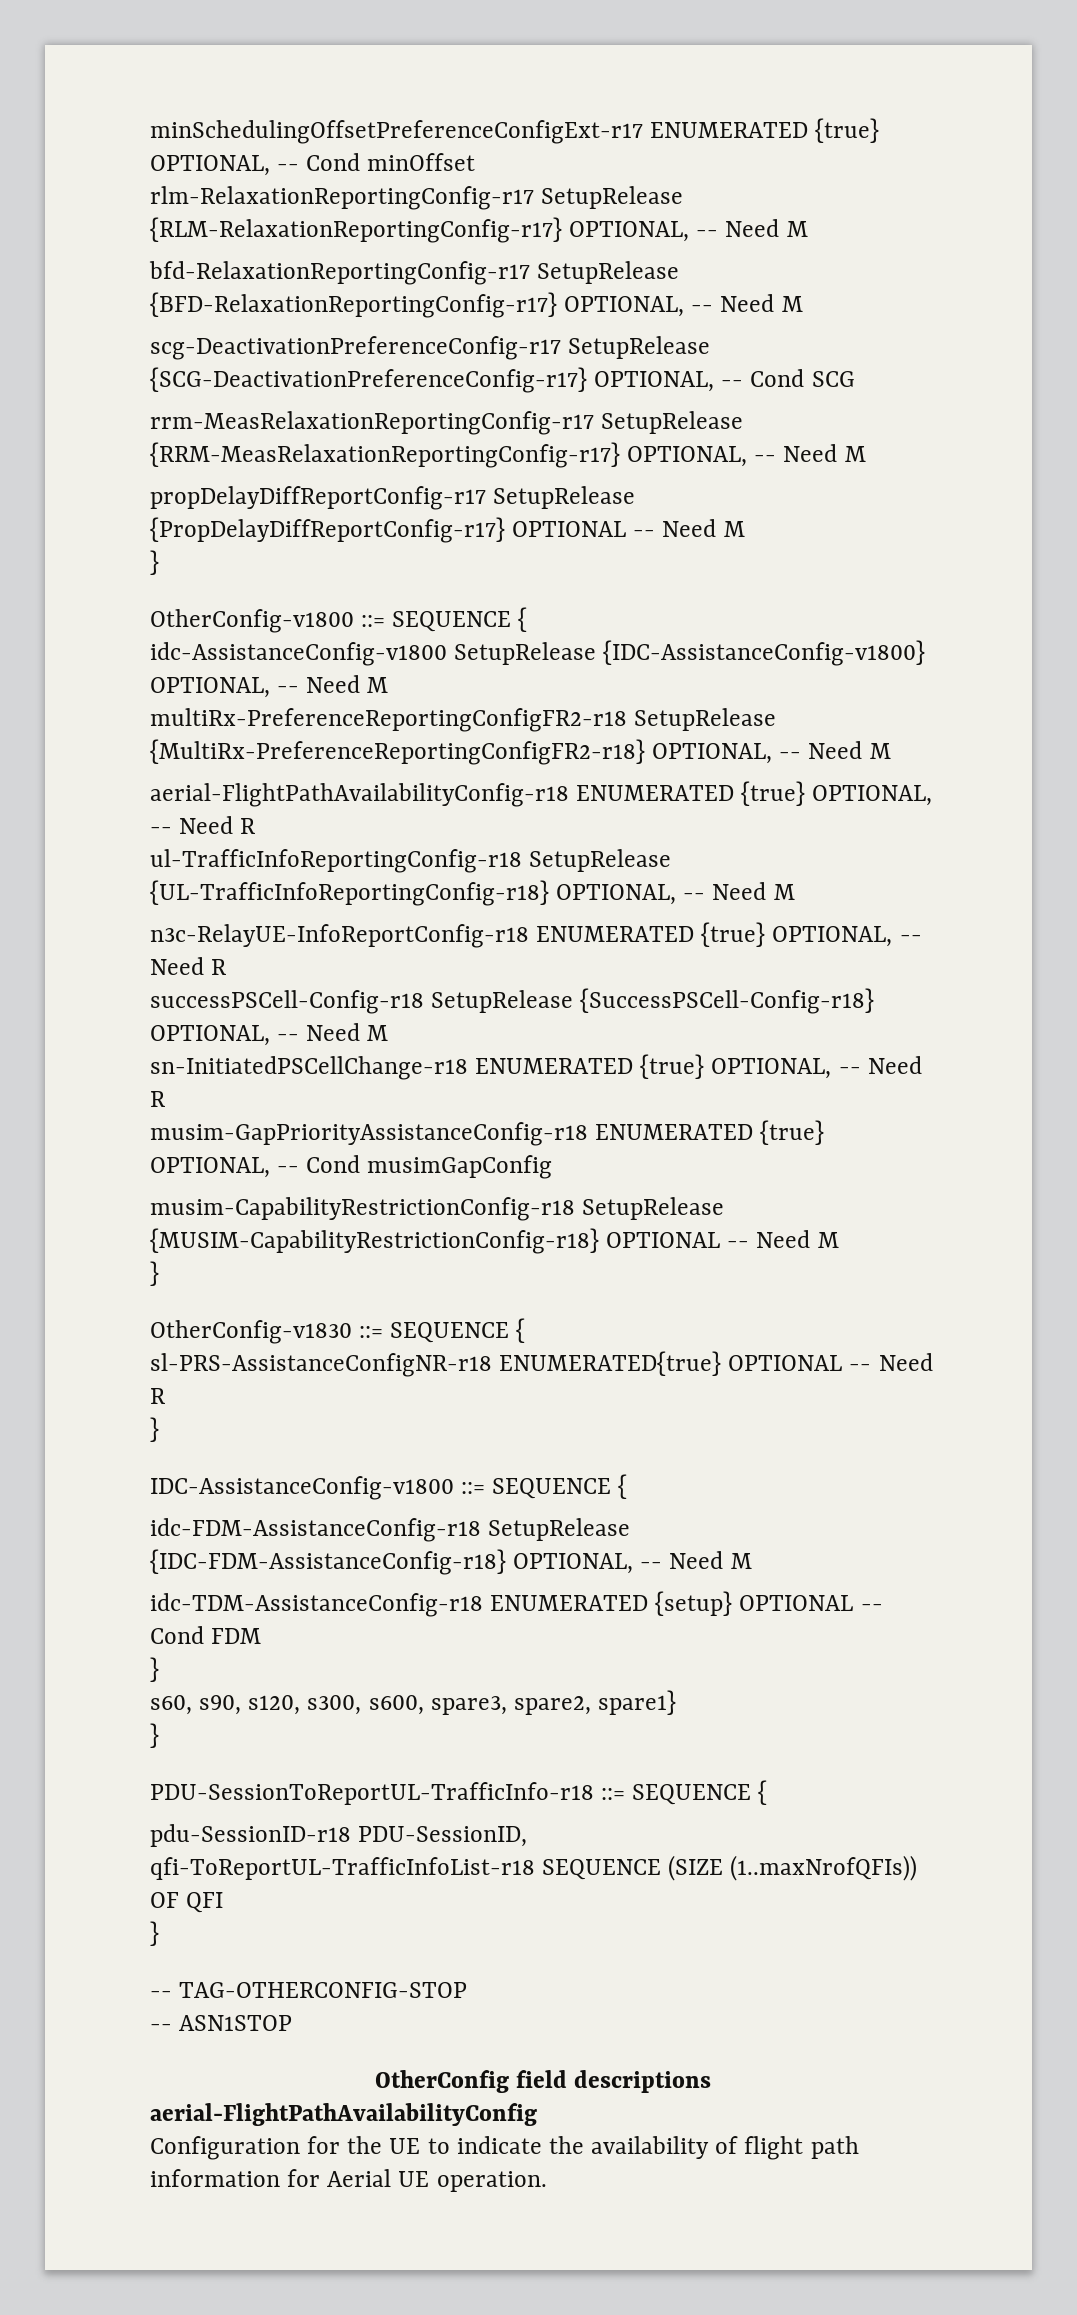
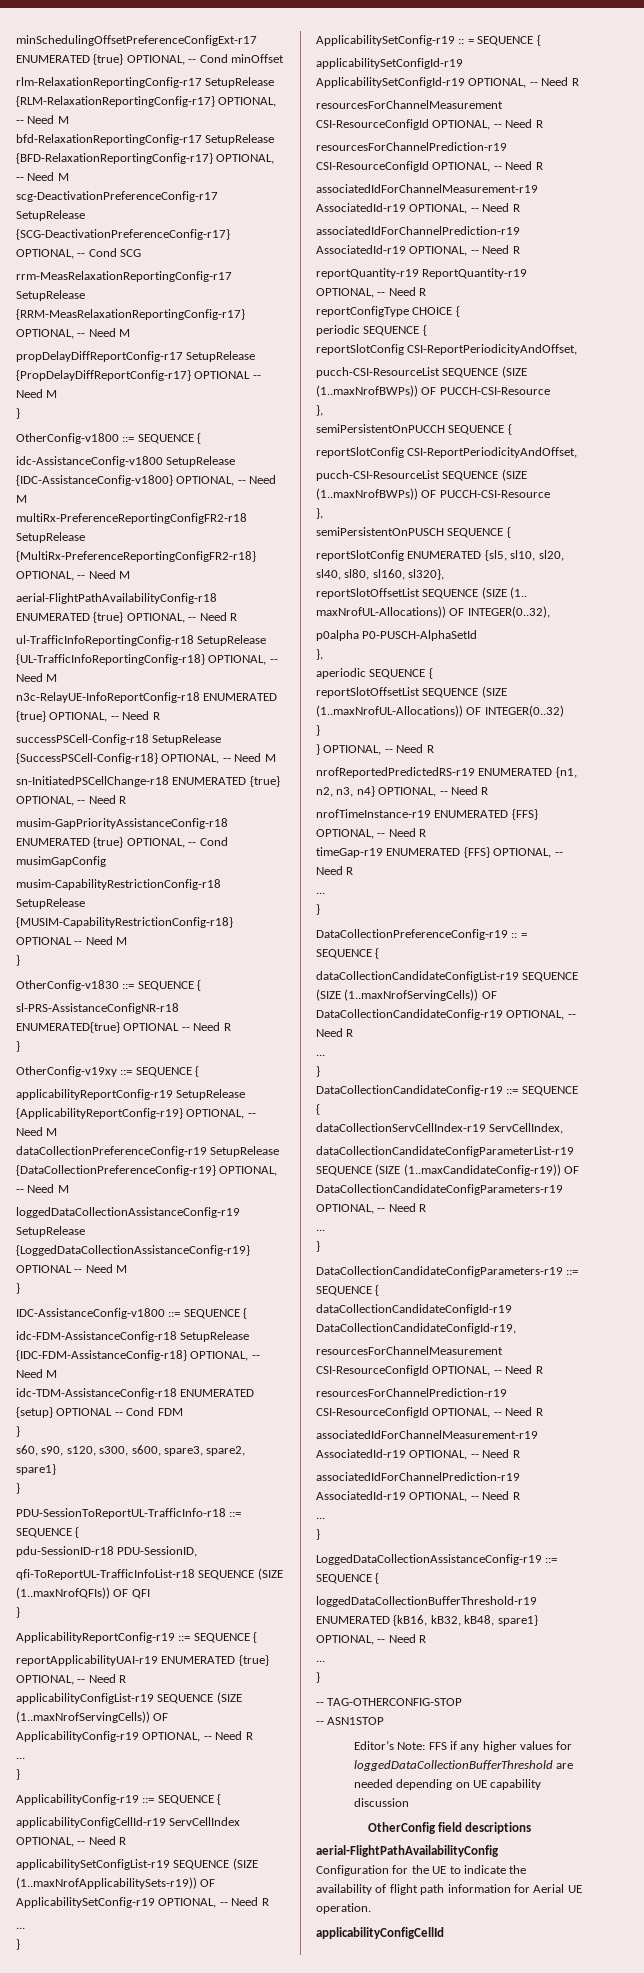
+ OtherConfig-v19xy ::= SEQUENCE {
+ applicabilityReportConfig-r19 SetupRelease {ApplicabilityReportConfig-r19} OPTIONAL, -- Need M
+ dataCollectionPreferenceConfig-r19 SetupRelease {DataCollectionPreferenceConfig-r19} OPTIONAL, -- Need M
+ loggedDataCollectionAssistanceConfig-r19 SetupRelease {LoggedDataCollectionAssistanceConfig-r19} OPTIONAL -- Need M
+ }
+ ApplicabilityReportConfig-r19 ::= SEQUENCE {
+ reportApplicabilityUAI-r19 ENUMERATED {true} OPTIONAL, -- Need R
+ applicabilityConfigList-r19 SEQUENCE (SIZE (1..maxNrofServingCells)) OF ApplicabilityConfig-r19 OPTIONAL, -- Need R
+ ...
+ }
+ ApplicabilityConfig-r19 ::= SEQUENCE {
+ applicabilityConfigCellId-r19 ServCellIndex OPTIONAL, -- Need R
+ applicabilitySetConfigList-r19 SEQUENCE (SIZE (1..maxNrofApplicabilitySets-r19)) OF ApplicabilitySetConfig-r19 OPTIONAL, -- Need R
+ ...
+ }
+ ApplicabilitySetConfig-r19 :: = SEQUENCE {
+ applicabilitySetConfigId-r19 ApplicabilitySetConfigId-r19 OPTIONAL, -- Need R
+ resourcesForChannelMeasurement CSI-ResourceConfigId OPTIONAL, -- Need R
+ resourcesForChannelPrediction-r19 CSI-ResourceConfigId OPTIONAL, -- Need R
+ associatedIdForChannelMeasurement-r19 AssociatedId-r19 OPTIONAL, -- Need R
+ associatedIdForChannelPrediction-r19 AssociatedId-r19 OPTIONAL, -- Need R
+ reportQuantity-r19 ReportQuantity-r19 OPTIONAL, -- Need R
+ reportConfigType CHOICE {
+ periodic SEQUENCE {
+ reportSlotConfig CSI-ReportPeriodicityAndOffset,
+ pucch-CSI-ResourceList SEQUENCE (SIZE (1..maxNrofBWPs)) OF PUCCH-CSI-Resource
+ },
+ semiPersistentOnPUCCH SEQUENCE {
+ reportSlotConfig CSI-ReportPeriodicityAndOffset,
+ pucch-CSI-ResourceList SEQUENCE (SIZE (1..maxNrofBWPs)) OF PUCCH-CSI-Resource
+ },
+ semiPersistentOnPUSCH SEQUENCE {
+ reportSlotConfig ENUMERATED {sl5, sl10, sl20, sl40, sl80, sl160, sl320},
+ reportSlotOffsetList SEQUENCE (SIZE (1.. maxNrofUL-Allocations)) OF INTEGER(0..32),
+ p0alpha P0-PUSCH-AlphaSetId
+ },
+ aperiodic SEQUENCE {
+ reportSlotOffsetList SEQUENCE (SIZE (1..maxNrofUL-Allocations)) OF INTEGER(0..32)
+ }
+ } OPTIONAL, -- Need R
+ nrofReportedPredictedRS-r19 ENUMERATED {n1, n2, n3, n4} OPTIONAL, -- Need R
+ nrofTimeInstance-r19 ENUMERATED {FFS} OPTIONAL, -- Need R
+ timeGap-r19 ENUMERATED {FFS} OPTIONAL, -- Need R
+ ...
+ }
+ DataCollectionPreferenceConfig-r19 :: = SEQUENCE {
+ dataCollectionCandidateConfigList-r19 SEQUENCE (SIZE (1..maxNrofServingCells)) OF DataCollectionCandidateConfig-r19 OPTIONAL, -- Need R
+ ...
+ }
+ DataCollectionCandidateConfig-r19 ::= SEQUENCE {
+ dataCollectionServCellIndex-r19 ServCellIndex,
+ dataCollectionCandidateConfigParameterList-r19 SEQUENCE (SIZE (1..maxCandidateConfig-r19)) OF DataCollectionCandidateConfigParameters-r19 OPTIONAL, -- Need R
+ ...
+ }
+ DataCollectionCandidateConfigParameters-r19 ::= SEQUENCE {
+ dataCollectionCandidateConfigId-r19 DataCollectionCandidateConfigId-r19,
+ resourcesForChannelMeasurement CSI-ResourceConfigId OPTIONAL, -- Need R
+ resourcesForChannelPrediction-r19 CSI-ResourceConfigId OPTIONAL, -- Need R
+ associatedIdForChannelMeasurement-r19 AssociatedId-r19 OPTIONAL, -- Need R
+ associatedIdForChannelPrediction-r19 AssociatedId-r19 OPTIONAL, -- Need R
+ ...
+ }
+ LoggedDataCollectionAssistanceConfig-r19 ::= SEQUENCE {
+ loggedDataCollectionBufferThreshold-r19 ENUMERATED {kB16, kB32, kB48, spare1} OPTIONAL, -- Need R
+ ...
+ }
  -- TAG-OTHERCONFIG-STOP
  -- ASN1STOP
+ Editor’s Note: FFS if any higher values for loggedDataCollectionBufferThreshold are needed depending on UE capability discussion
+ applicabilityConfigCellId

